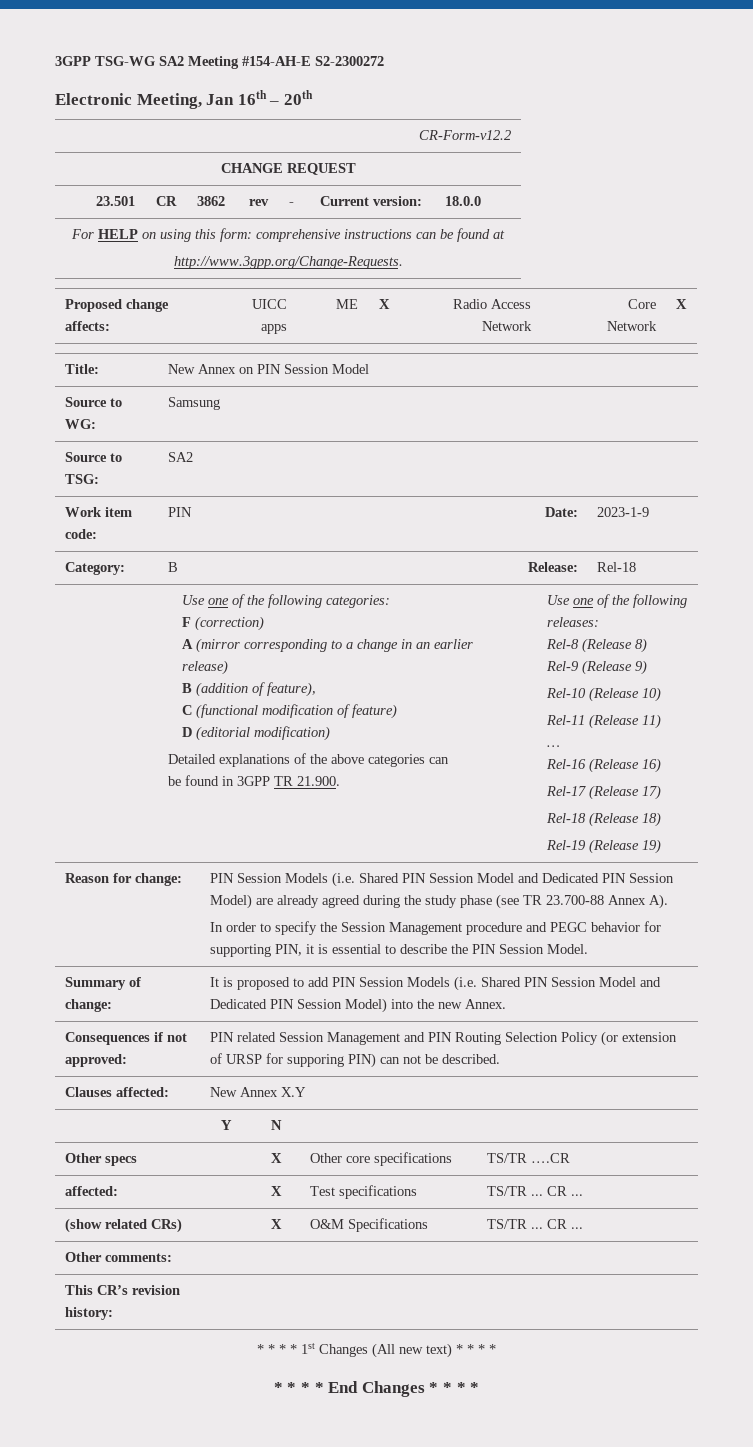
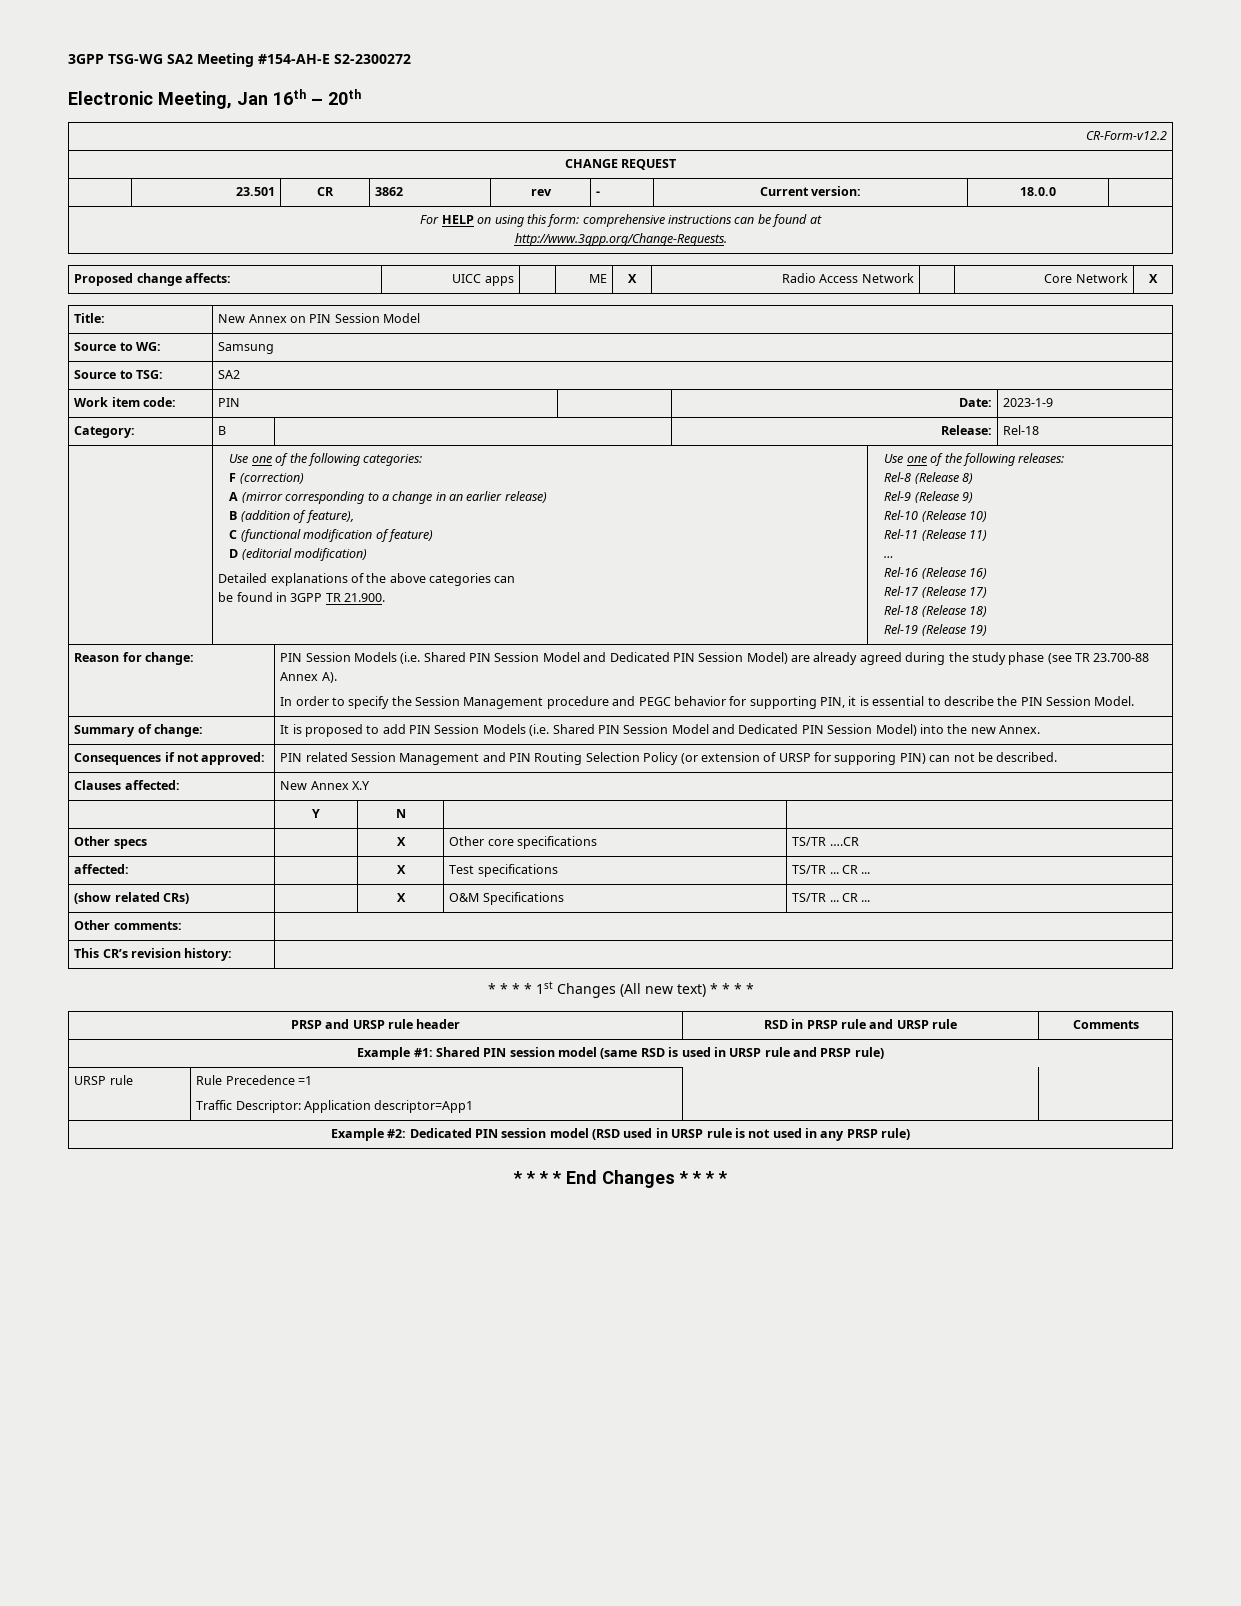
+ PRSP and URSP rule header | RSD in PRSP rule and URSP rule | Comments
+ Example #1: Shared PIN session model (same RSD is used in URSP rule and PRSP rule)
+ URSP rule | Rule Precedence =1
+ Traffic Descriptor: Application descriptor=App1 | |
+ Example #2: Dedicated PIN session model (RSD used in URSP rule is not used in any PRSP rule)

